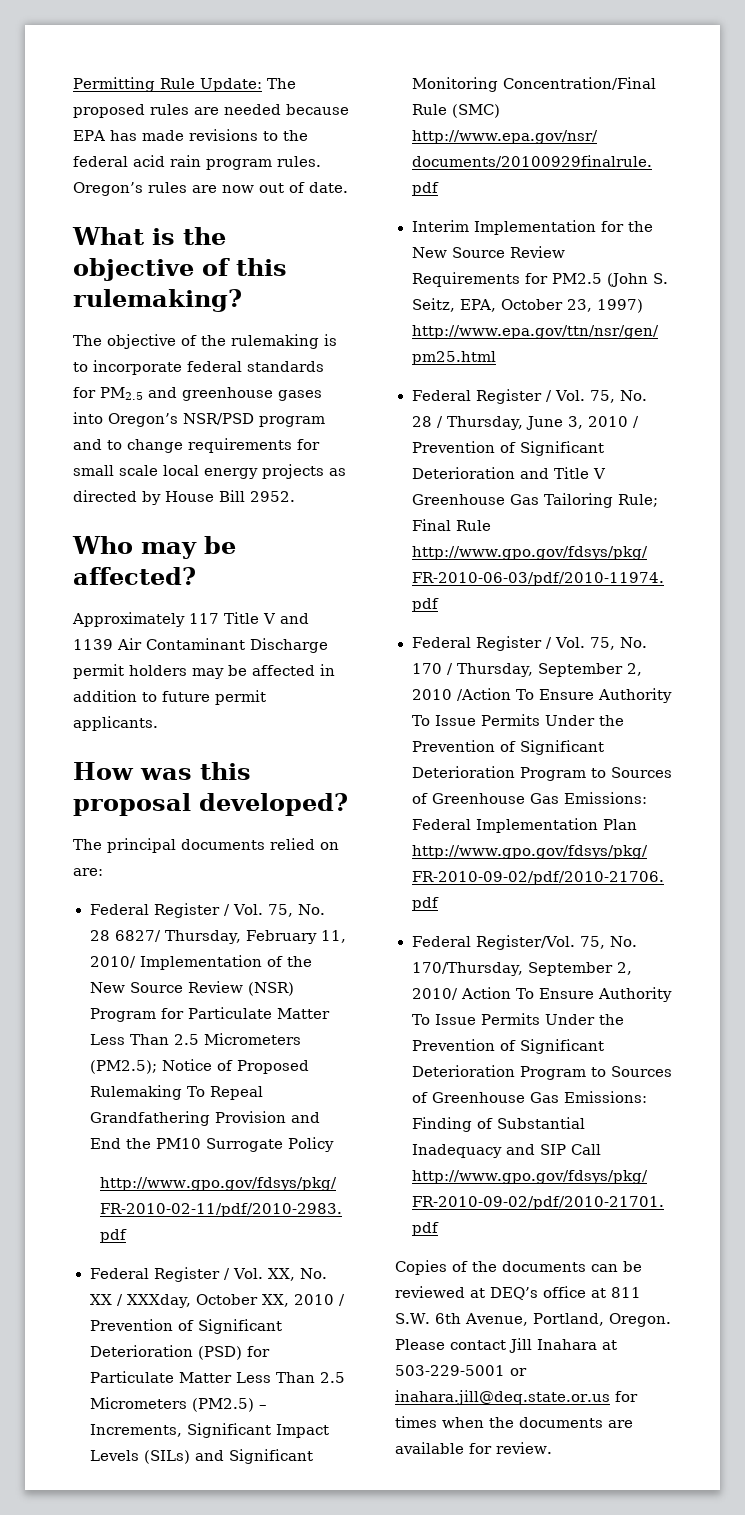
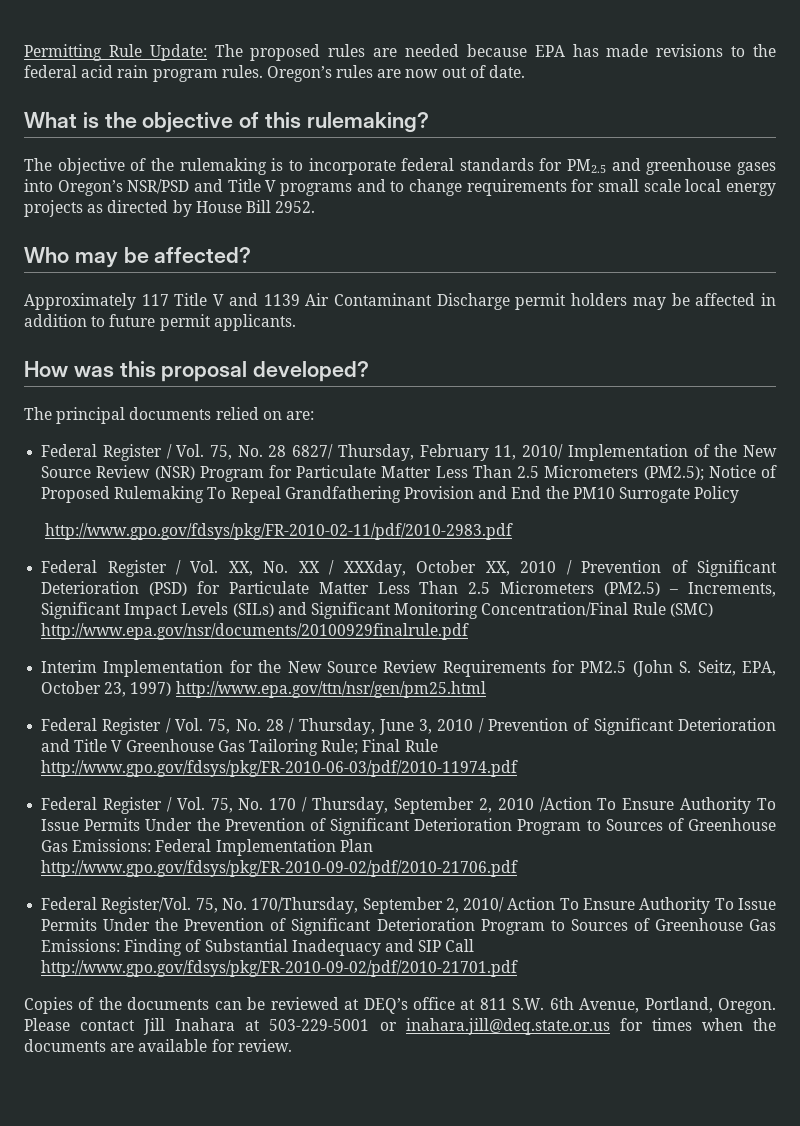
- The objective of the rulemaking is to incorporate federal standards for PM2.5 and greenhouse gases into Oregon’s NSR/PSD program and to change requirements for small scale local energy projects as directed by House Bill 2952.
+ The objective of the rulemaking is to incorporate federal standards for PM2.5 and greenhouse gases into Oregon’s NSR/PSD and Title V programs and to change requirements for small scale local energy projects as directed by House Bill 2952.

